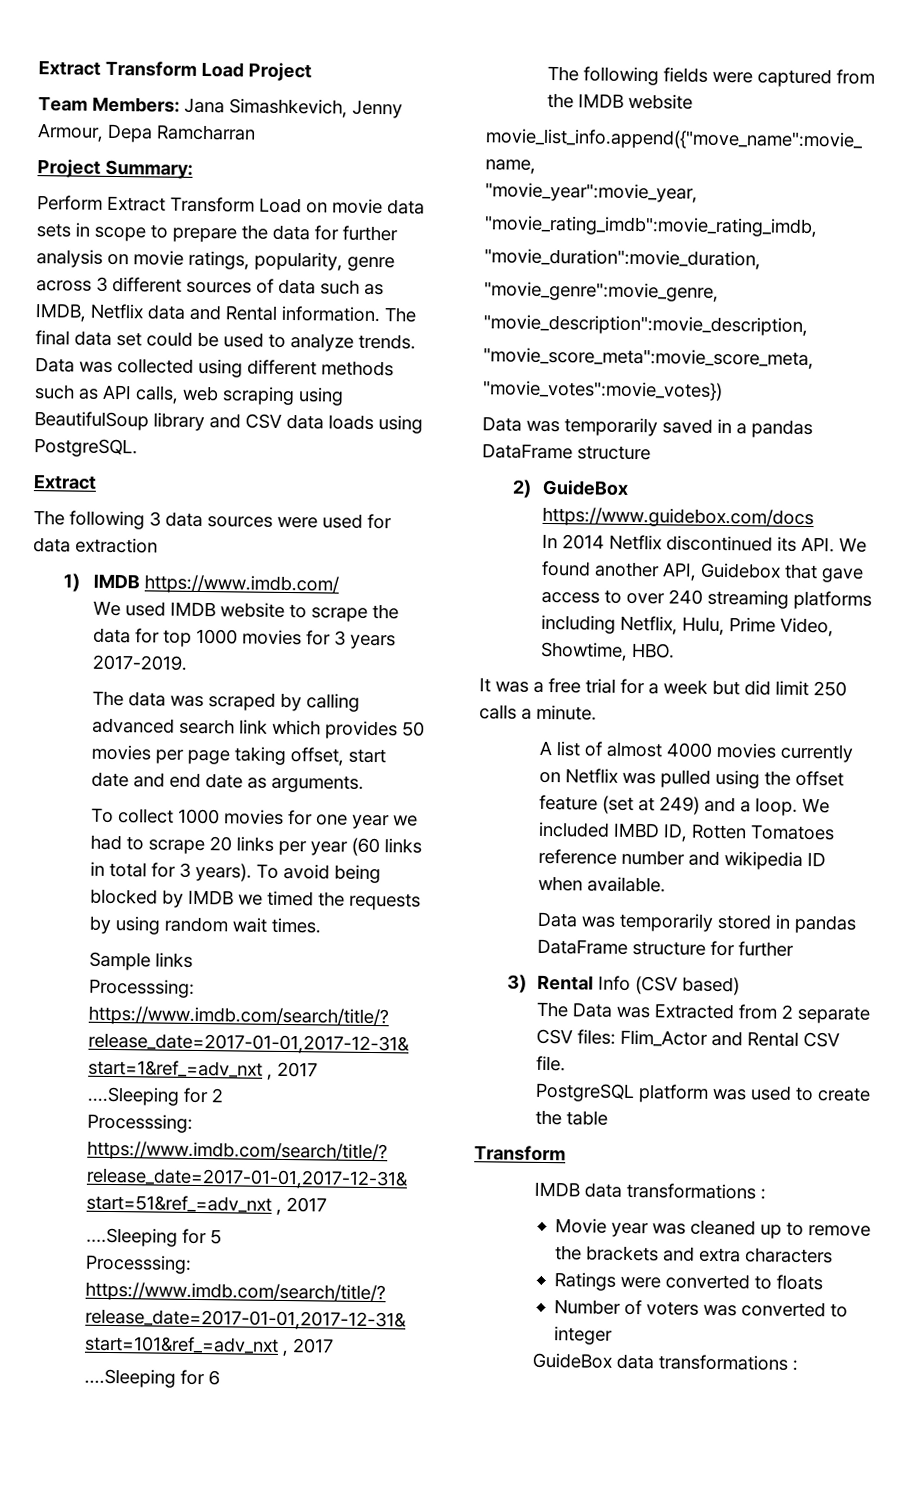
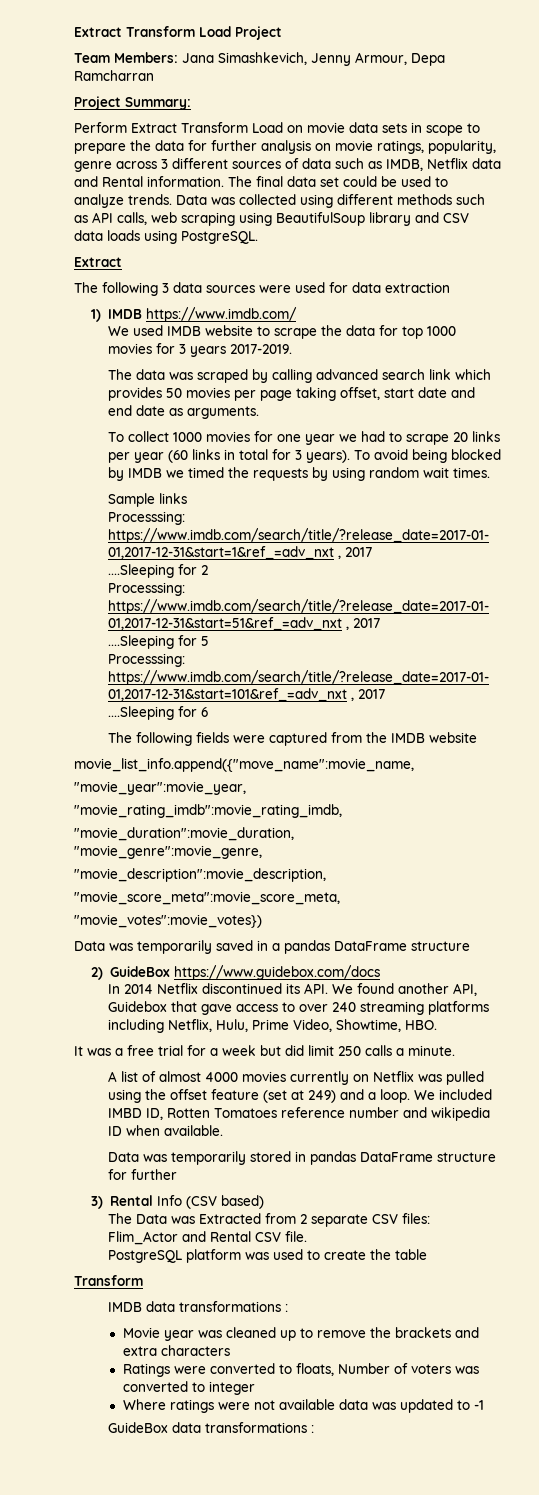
- Ratings were converted to floats
- Number of voters was converted to integer
+ Ratings were converted to floats, Number of voters was converted to integer
+ Where ratings were not available data was updated to -1

